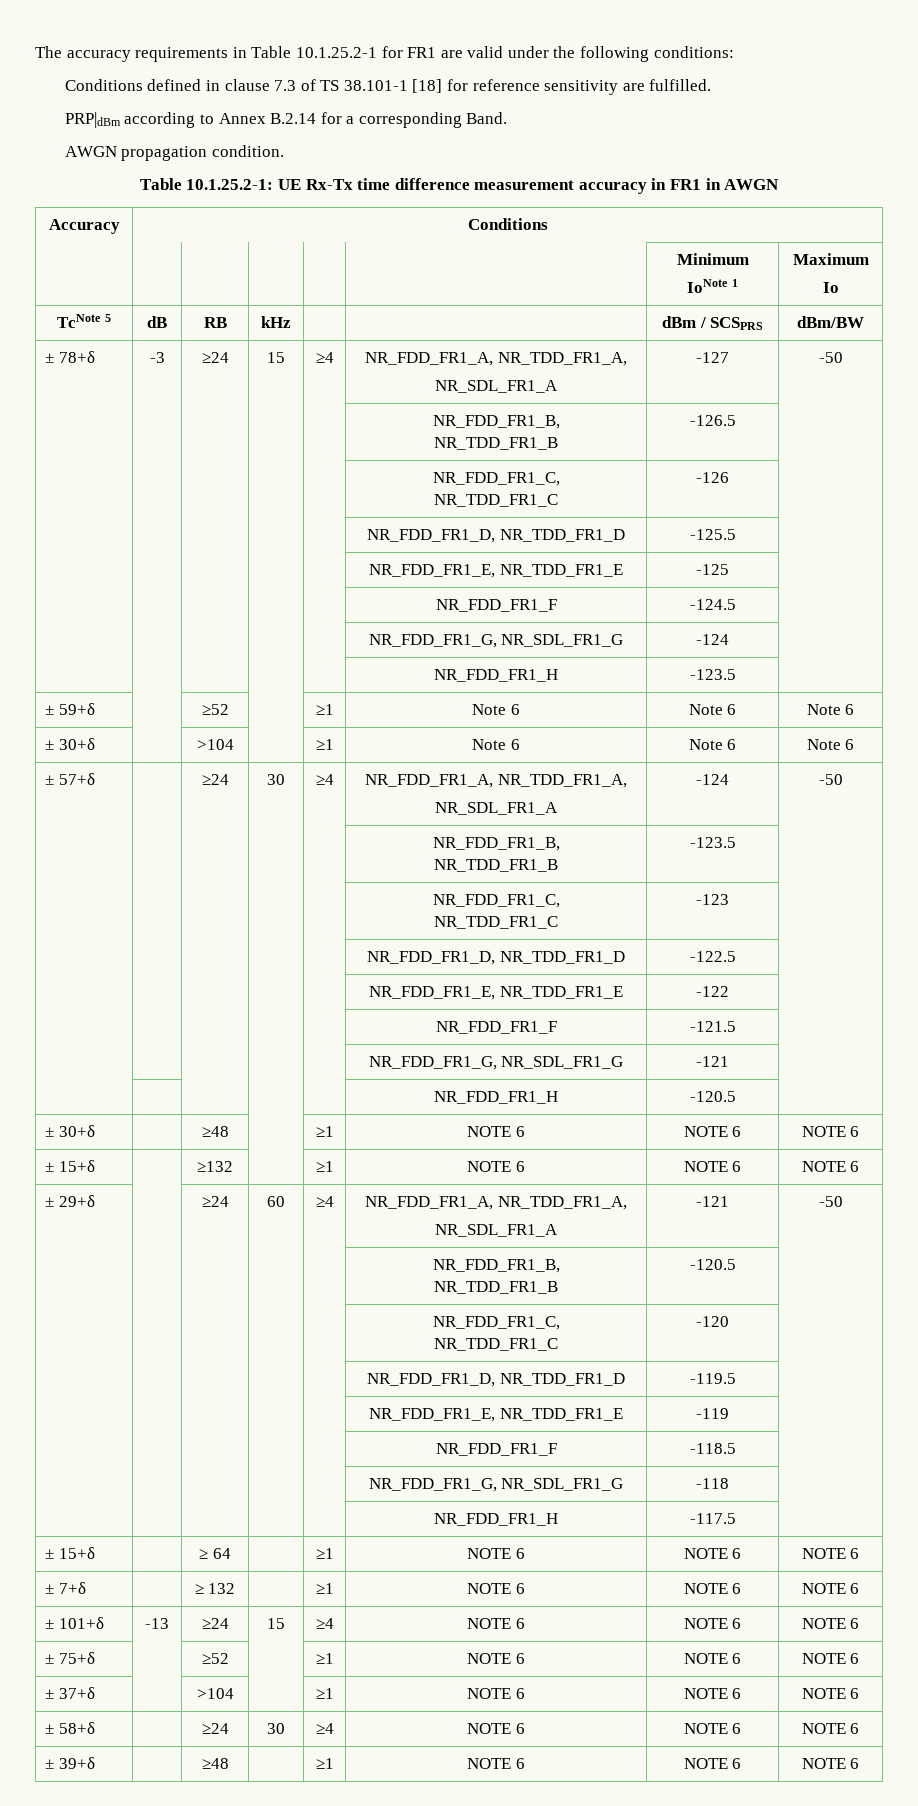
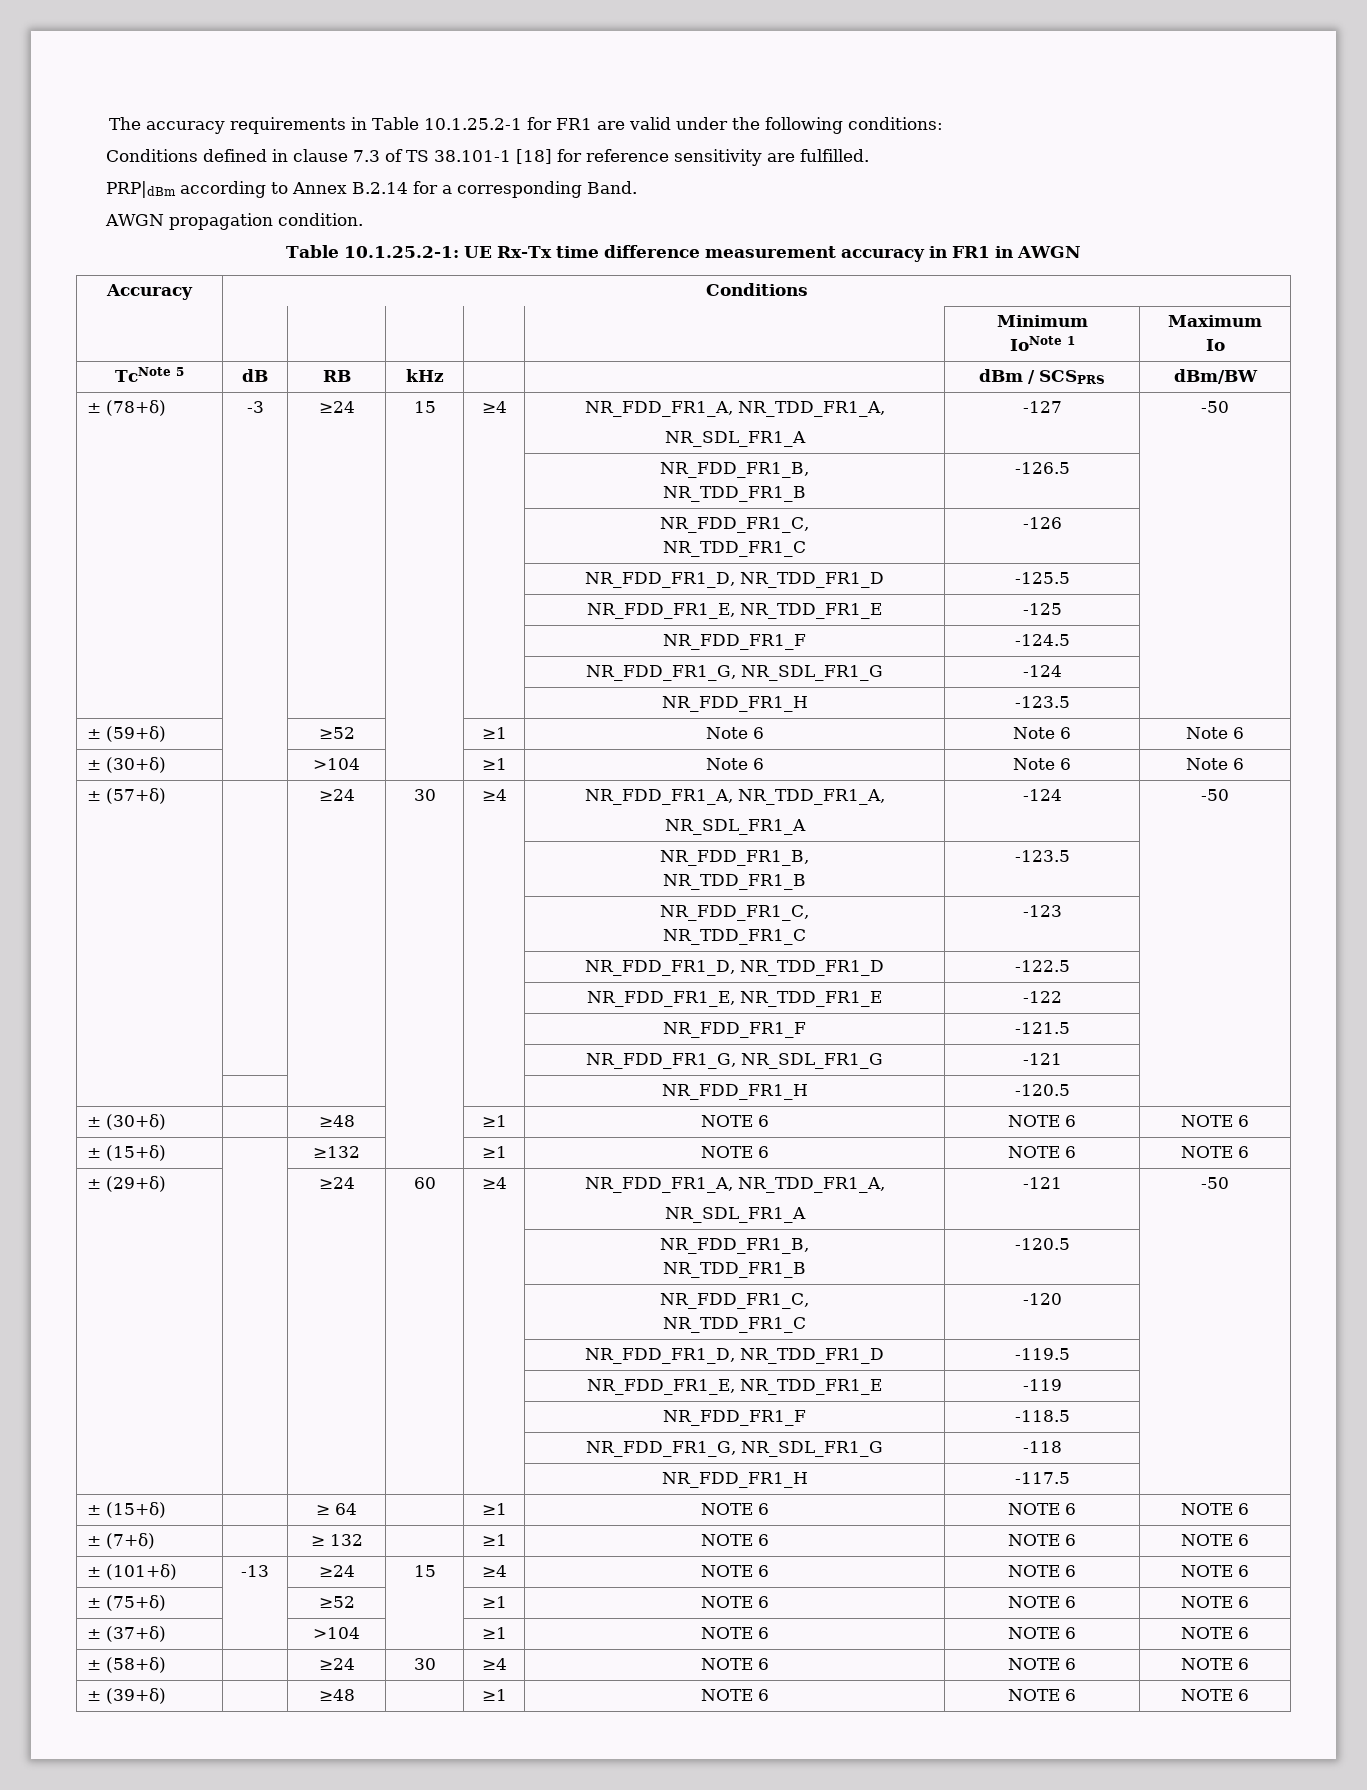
- ± 78+δ | -3 | ≥24 | 15 | ≥4 | NR_FDD_FR1_A, NR_TDD_FR1_A,
+ ± (78+δ) | -3 | ≥24 | 15 | ≥4 | NR_FDD_FR1_A, NR_TDD_FR1_A,
- ± 59+δ | | ≥52 | | ≥1 | Note 6 | Note 6 | Note 6
+ ± (59+δ) | | ≥52 | | ≥1 | Note 6 | Note 6 | Note 6
- ± 30+δ | | >104 | | ≥1 | Note 6 | Note 6 | Note 6
+ ± (30+δ) | | >104 | | ≥1 | Note 6 | Note 6 | Note 6
- ± 57+δ | | ≥24 | 30 | ≥4 | NR_FDD_FR1_A, NR_TDD_FR1_A,
+ ± (57+δ) | | ≥24 | 30 | ≥4 | NR_FDD_FR1_A, NR_TDD_FR1_A,
- ± 30+δ | | ≥48 | | ≥1 | NOTE 6 | NOTE 6 | NOTE 6
+ ± (30+δ) | | ≥48 | | ≥1 | NOTE 6 | NOTE 6 | NOTE 6
- ± 15+δ | | ≥132 | | ≥1 | NOTE 6 | NOTE 6 | NOTE 6
+ ± (15+δ) | | ≥132 | | ≥1 | NOTE 6 | NOTE 6 | NOTE 6
- ± 29+δ | | ≥24 | 60 | ≥4 | NR_FDD_FR1_A, NR_TDD_FR1_A,
+ ± (29+δ) | | ≥24 | 60 | ≥4 | NR_FDD_FR1_A, NR_TDD_FR1_A,
- ± 15+δ | | ≥ 64 | | ≥1 | NOTE 6 | NOTE 6 | NOTE 6
+ ± (15+δ) | | ≥ 64 | | ≥1 | NOTE 6 | NOTE 6 | NOTE 6
- ± 7+δ | | ≥ 132 | | ≥1 | NOTE 6 | NOTE 6 | NOTE 6
+ ± (7+δ) | | ≥ 132 | | ≥1 | NOTE 6 | NOTE 6 | NOTE 6
- ± 101+δ | -13 | ≥24 | 15 | ≥4 | NOTE 6 | NOTE 6 | NOTE 6
+ ± (101+δ) | -13 | ≥24 | 15 | ≥4 | NOTE 6 | NOTE 6 | NOTE 6
- ± 75+δ | | ≥52 | | ≥1 | NOTE 6 | NOTE 6 | NOTE 6
+ ± (75+δ) | | ≥52 | | ≥1 | NOTE 6 | NOTE 6 | NOTE 6
- ± 37+δ | | >104 | | ≥1 | NOTE 6 | NOTE 6 | NOTE 6
+ ± (37+δ) | | >104 | | ≥1 | NOTE 6 | NOTE 6 | NOTE 6
- ± 58+δ | | ≥24 | 30 | ≥4 | NOTE 6 | NOTE 6 | NOTE 6
+ ± (58+δ) | | ≥24 | 30 | ≥4 | NOTE 6 | NOTE 6 | NOTE 6
- ± 39+δ | | ≥48 | | ≥1 | NOTE 6 | NOTE 6 | NOTE 6
+ ± (39+δ) | | ≥48 | | ≥1 | NOTE 6 | NOTE 6 | NOTE 6

